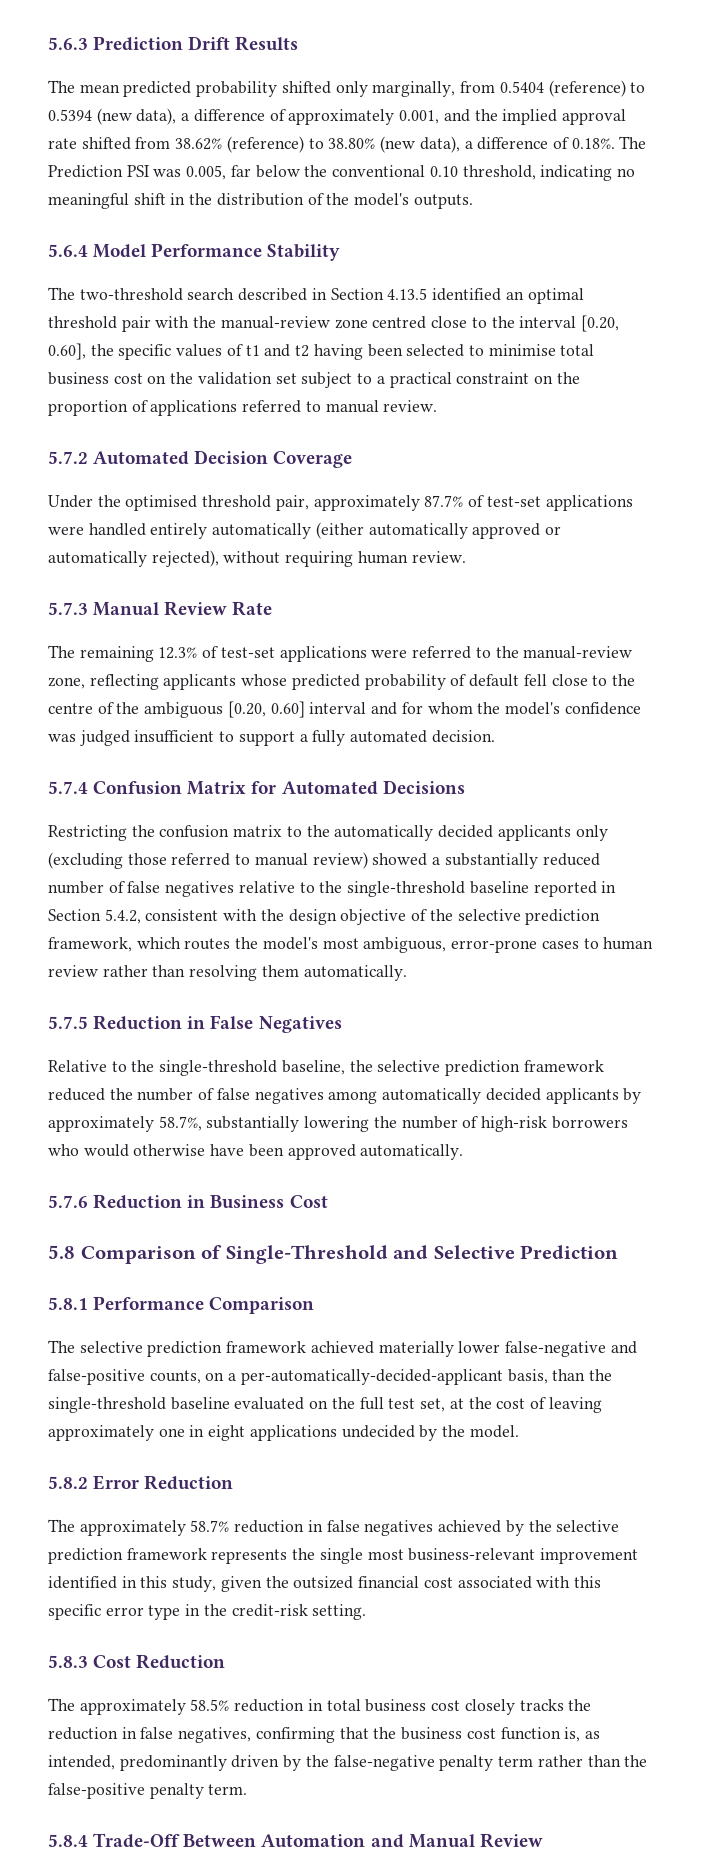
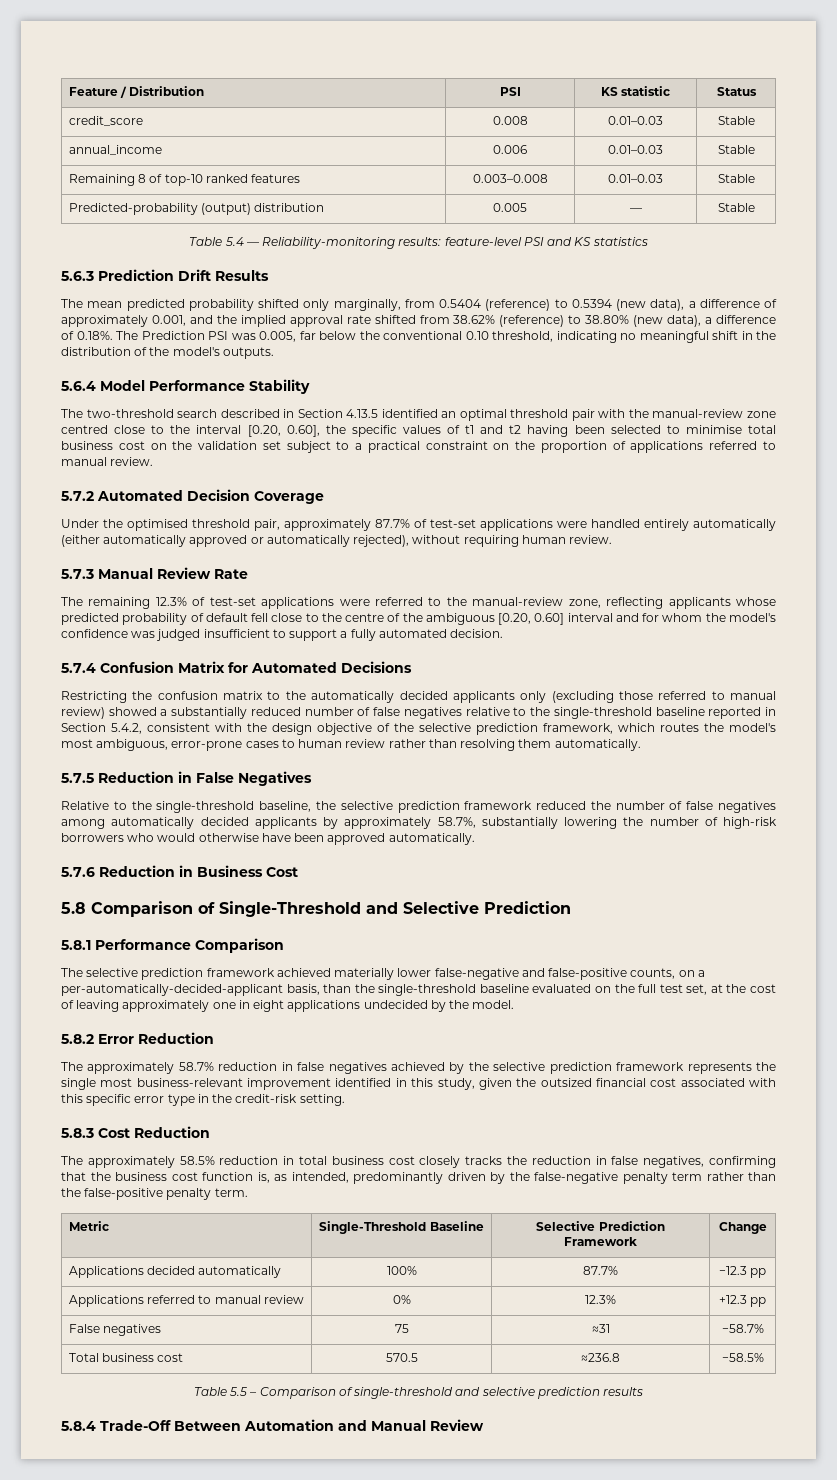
+ Feature / Distribution | PSI | KS statistic | Status
+ credit_score | 0.008 | 0.01–0.03 | Stable
+ annual_income | 0.006 | 0.01–0.03 | Stable
+ Remaining 8 of top-10 ranked features | 0.003–0.008 | 0.01–0.03 | Stable
+ Predicted-probability (output) distribution | 0.005 | — | Stable
+ Table 5.4 — Reliability-monitoring results: feature-level PSI and KS statistics
+ Metric | Single-Threshold Baseline | Selective Prediction Framework | Change
+ Applications decided automatically | 100% | 87.7% | −12.3 pp
+ Applications referred to manual review | 0% | 12.3% | +12.3 pp
+ False negatives | 75 | ≈31 | −58.7%
+ Total business cost | 570.5 | ≈236.8 | −58.5%
+ Table 5.5 – Comparison of single-threshold and selective prediction results

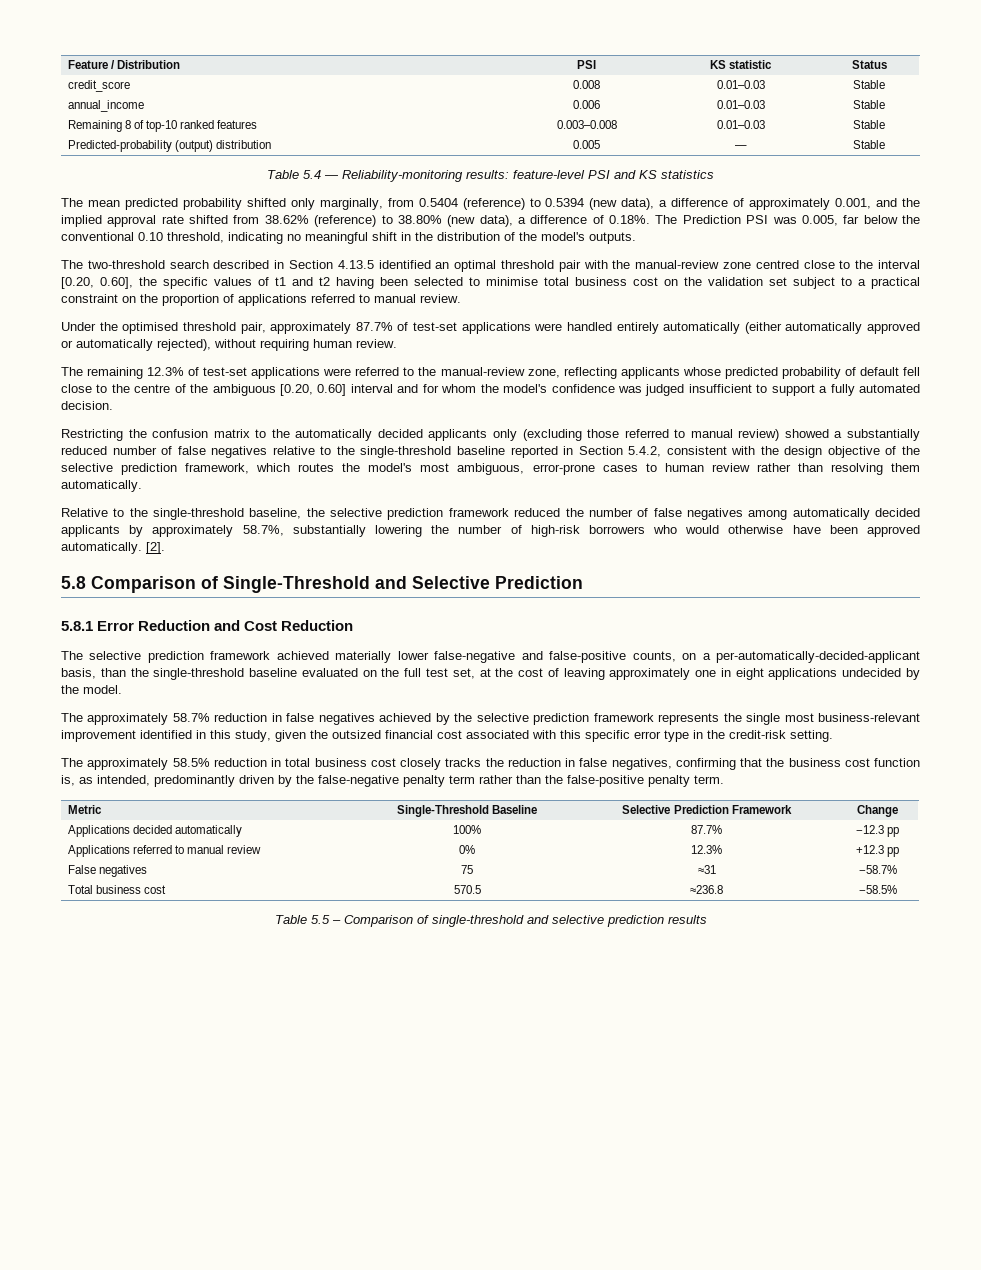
- 5.6.3 Prediction Drift Results
- 5.6.4 Model Performance Stability
- 5.7.2 Automated Decision Coverage
- 5.7.3 Manual Review Rate
- 5.7.4 Confusion Matrix for Automated Decisions
- 5.7.5 Reduction in False Negatives
- Relative to the single-threshold baseline, the selective prediction framework reduced the number of false negatives among automatically decided applicants by approximately 58.7%, substantially lowering the number of high-risk borrowers who would otherwise have been approved automatically.
- 5.7.6 Reduction in Business Cost
+ Relative to the single-threshold baseline, the selective prediction framework reduced the number of false negatives among automatically decided applicants by approximately 58.7%, substantially lowering the number of high-risk borrowers who would otherwise have been approved automatically. [2].
- 5.8.1 Performance Comparison
+ 5.8.1 Error Reduction and Cost Reduction
- 5.8.2 Error Reduction
- 5.8.3 Cost Reduction
- 5.8.4 Trade-Off Between Automation and Manual Review

